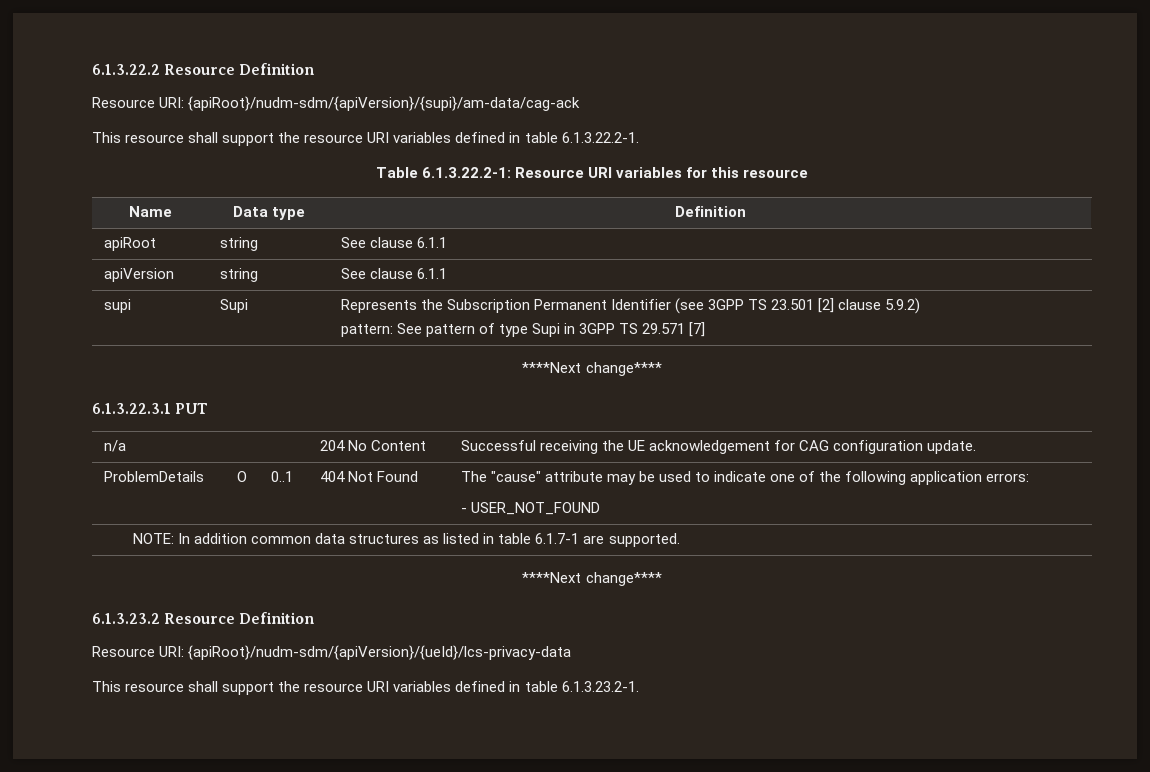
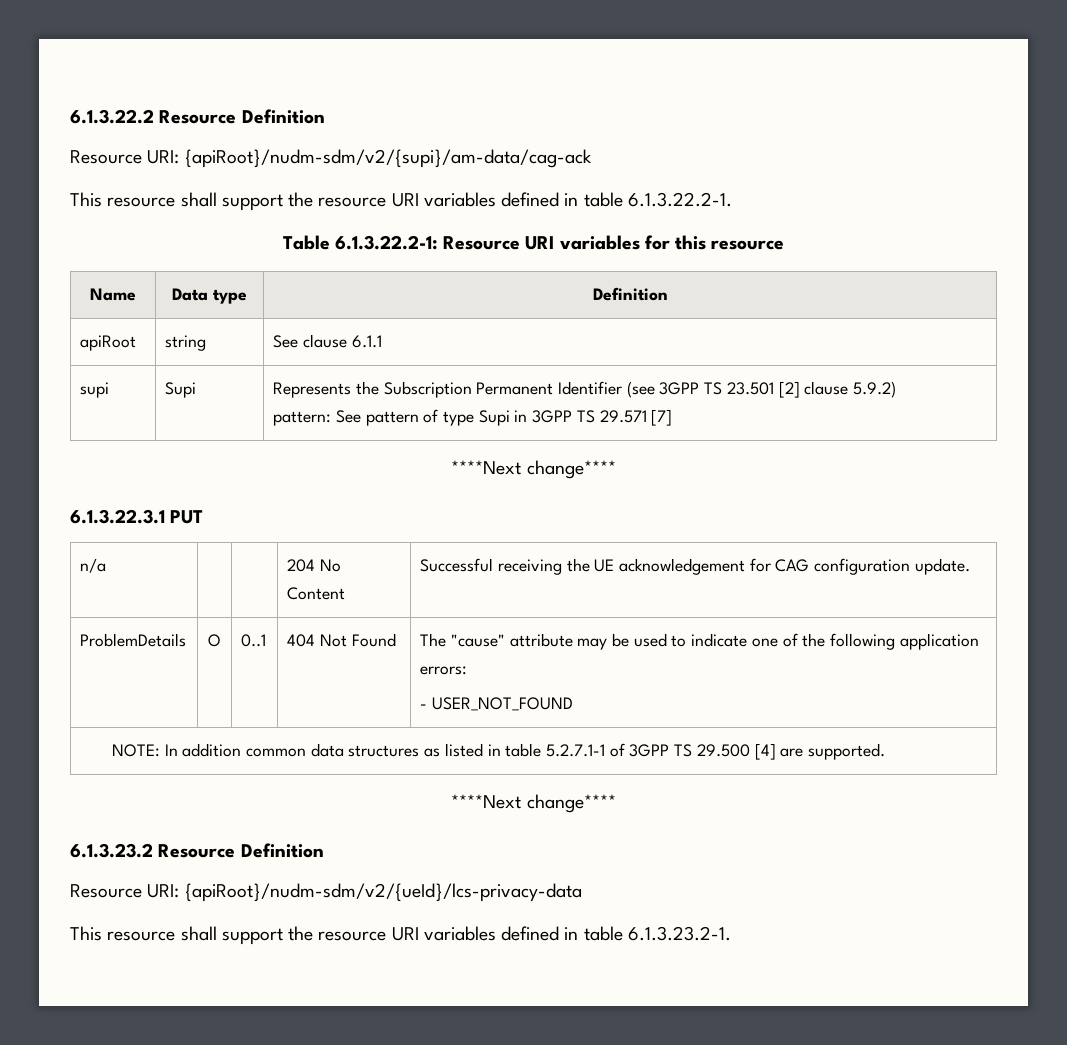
- Resource URI: {apiRoot}/nudm-sdm/{apiVersion}/{supi}/am-data/cag-ack
+ Resource URI: {apiRoot}/nudm-sdm/v2/{supi}/am-data/cag-ack
- apiVersion | string | See clause 6.1.1
- NOTE: In addition common data structures as listed in table 6.1.7-1 are supported.
+ NOTE: In addition common data structures as listed in table 5.2.7.1-1 of 3GPP TS 29.500 [4] are supported.
- Resource URI: {apiRoot}/nudm-sdm/{apiVersion}/{ueId}/lcs-privacy-data
+ Resource URI: {apiRoot}/nudm-sdm/v2/{ueId}/lcs-privacy-data

